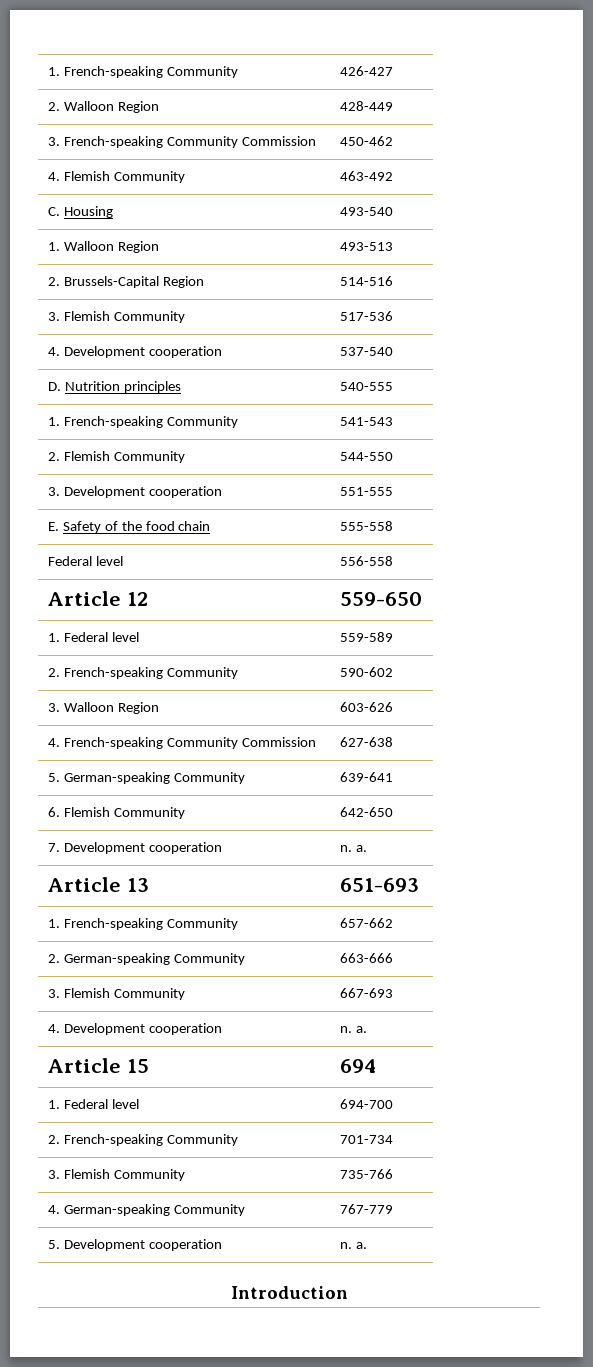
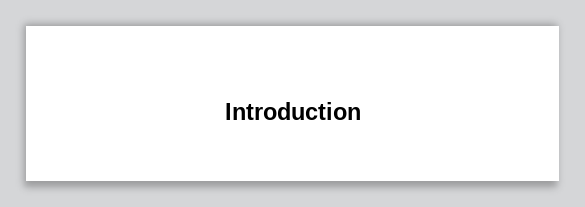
- 1. French-speaking Community | 426-427
- 2. Walloon Region | 428-449
- 3. French-speaking Community Commission | 450-462
- 4. Flemish Community | 463-492
- C. Housing | 493-540
- 1. Walloon Region | 493-513
- 2. Brussels-Capital Region | 514-516
- 3. Flemish Community | 517-536
- 4. Development cooperation | 537-540
- D. Nutrition principles | 540-555
- 1. French-speaking Community | 541-543
- 2. Flemish Community | 544-550
- 3. Development cooperation | 551-555
- E. Safety of the food chain | 555-558
- Federal level | 556-558
- Article 12 | 559-650
- 1. Federal level | 559-589
- 2. French-speaking Community | 590-602
- 3. Walloon Region | 603-626
- 4. French-speaking Community Commission | 627-638
- 5. German-speaking Community | 639-641
- 6. Flemish Community | 642-650
- 7. Development cooperation | n. a.
- Article 13 | 651-693
- 1. French-speaking Community | 657-662
- 2. German-speaking Community | 663-666
- 3. Flemish Community | 667-693
- 4. Development cooperation | n. a.
- Article 15 | 694
- 1. Federal level | 694-700
- 2. French-speaking Community | 701-734
- 3. Flemish Community | 735-766
- 4. German-speaking Community | 767-779
- 5. Development cooperation | n. a.

